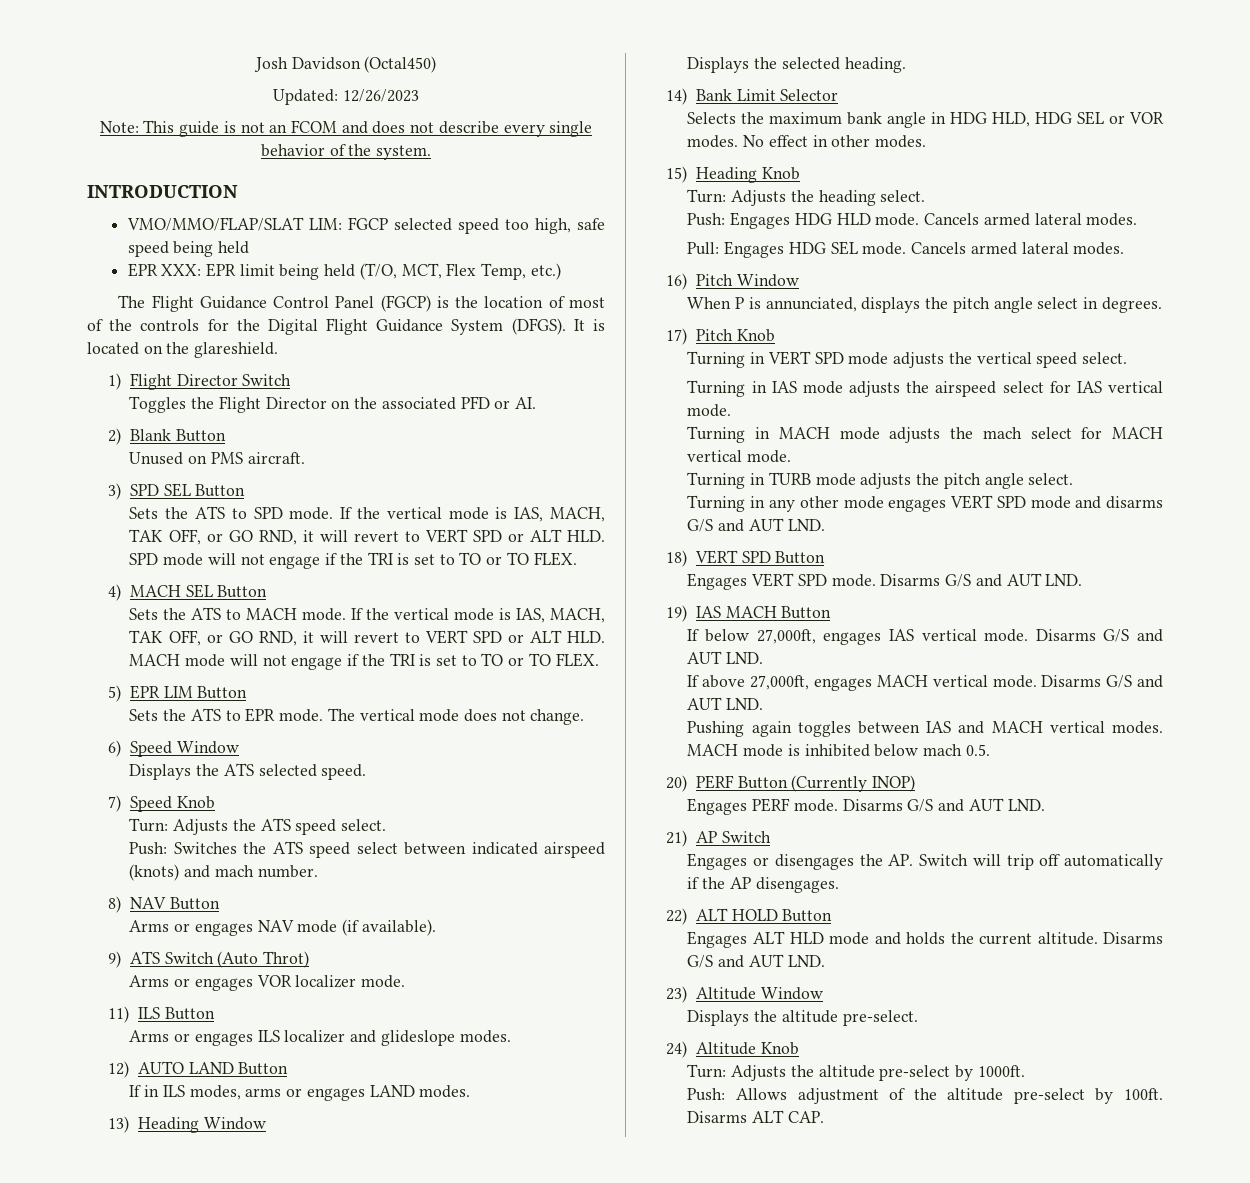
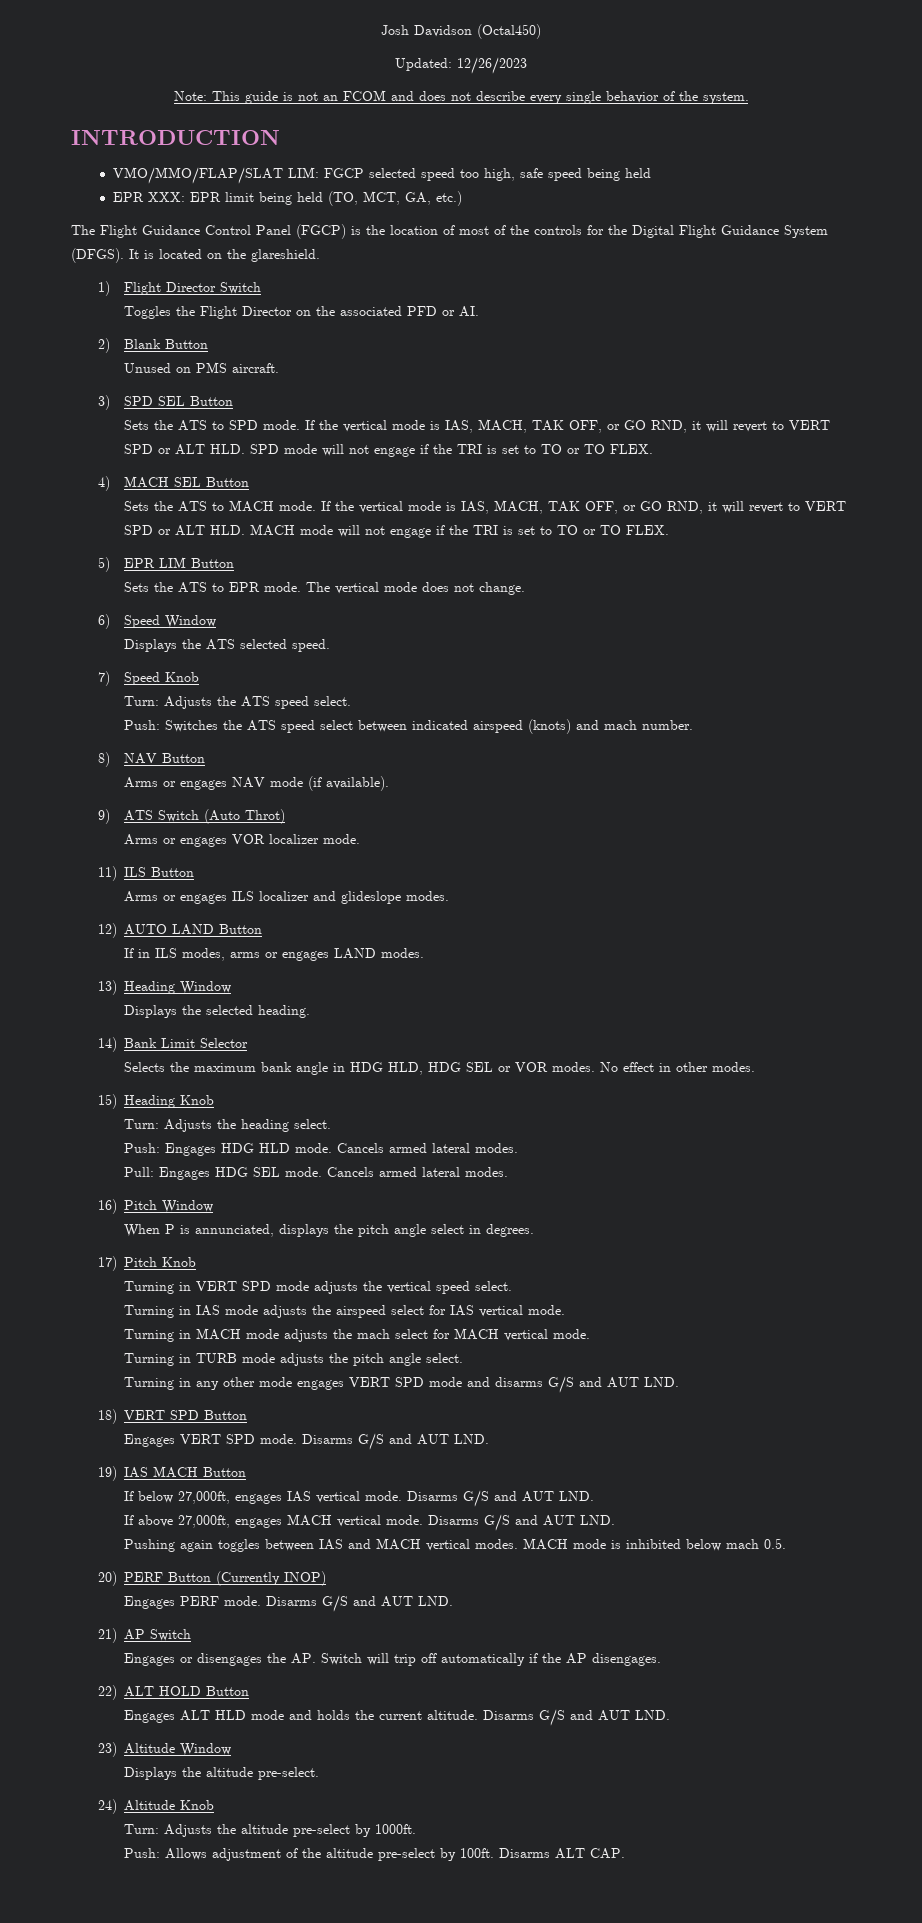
- EPR XXX: EPR limit being held (T/O, MCT, Flex Temp, etc.)
+ EPR XXX: EPR limit being held (TO, MCT, GA, etc.)

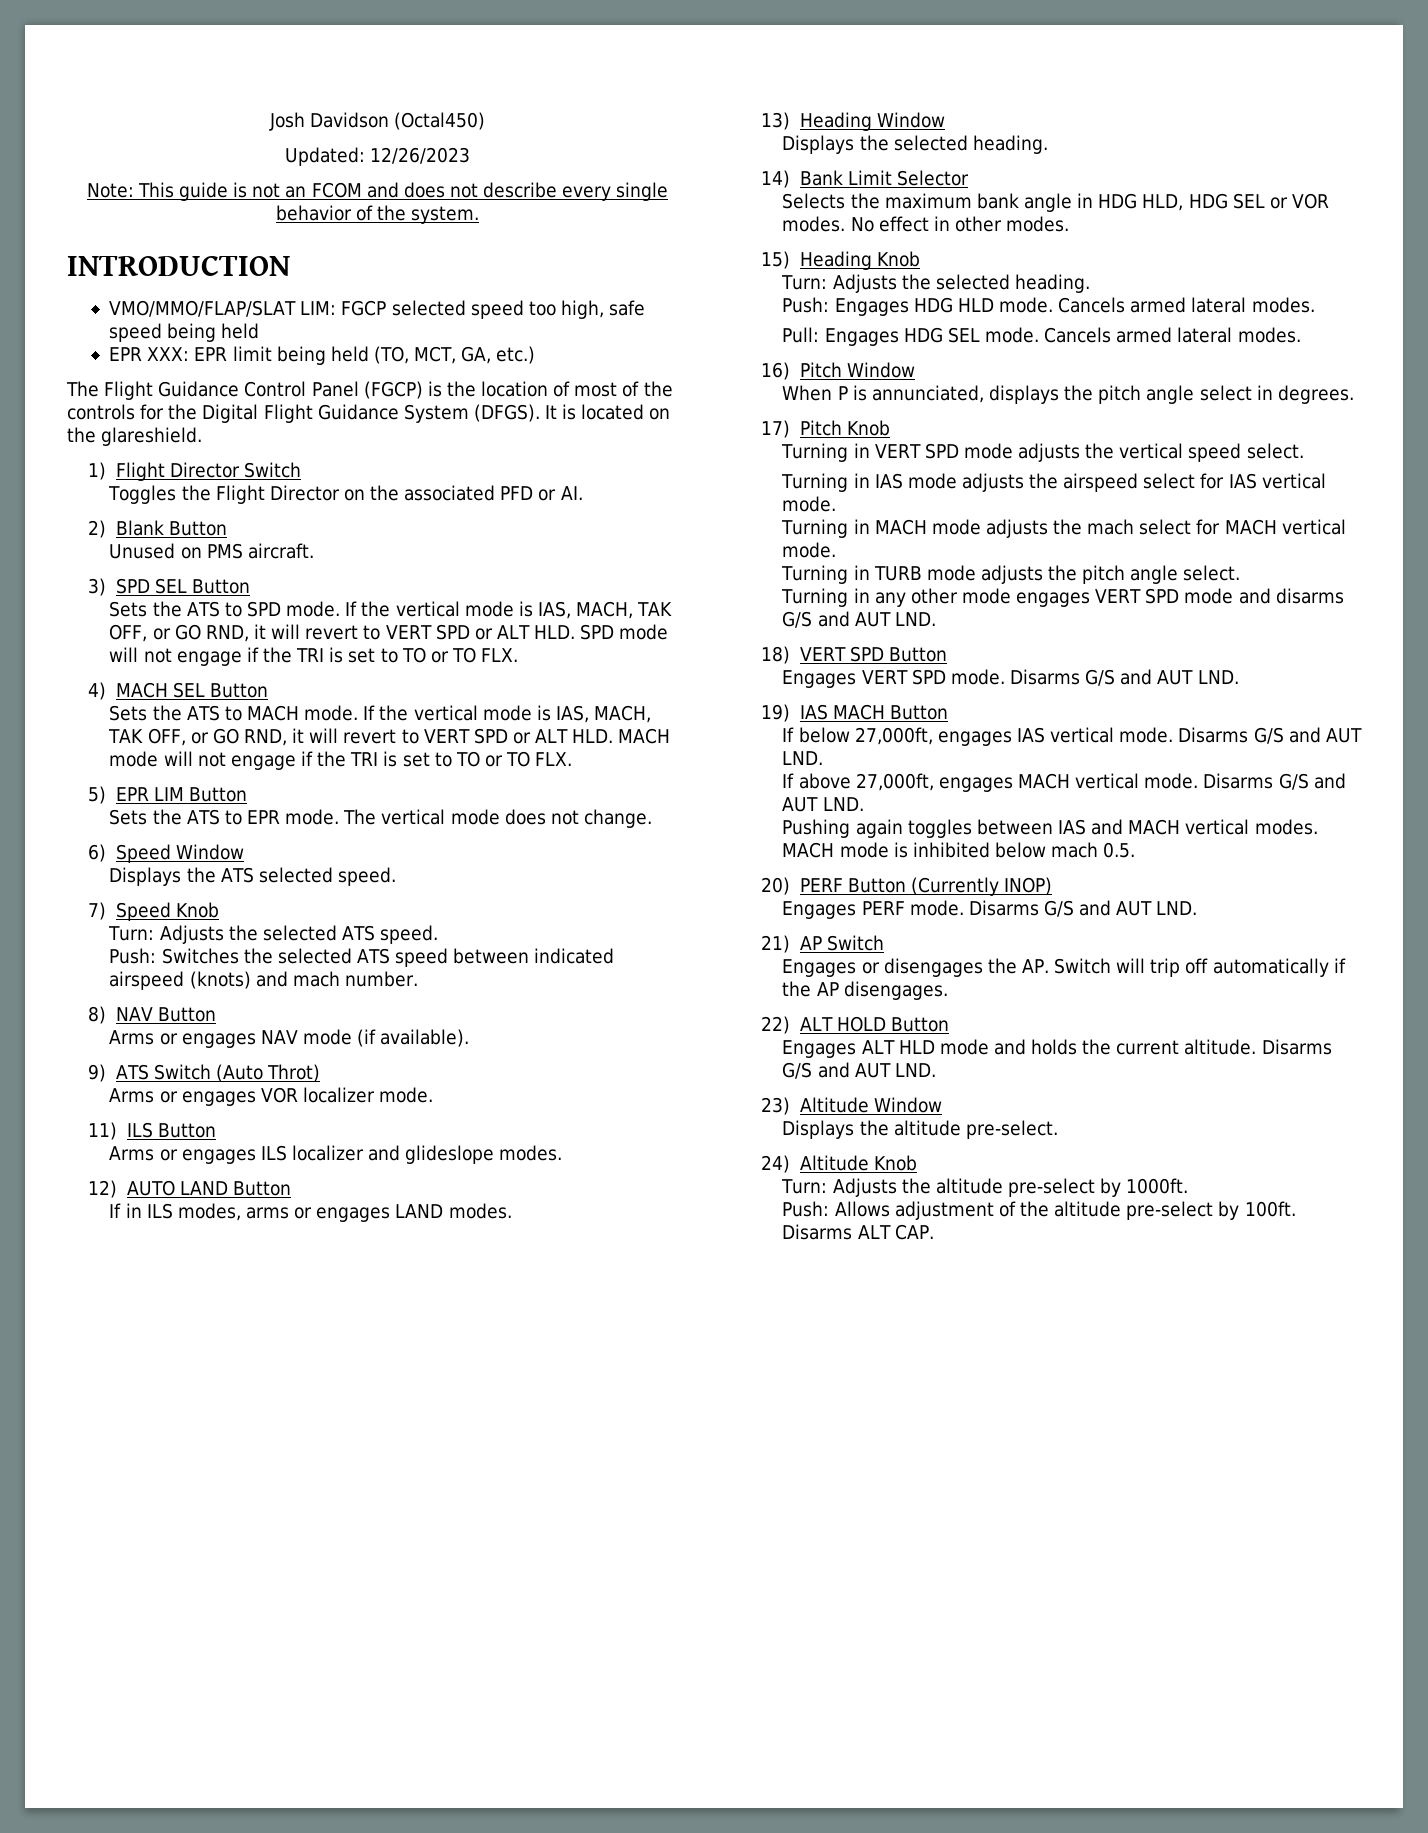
- If the vertical mode is IAS, MACH, TAK OFF, or GO RND, it will revert to VERT SPD or ALT HLD. SPD mode will not engage if the TRI is set to TO or TO FLEX.
+ If the vertical mode is IAS, MACH, TAK OFF, or GO RND, it will revert to VERT SPD or ALT HLD. SPD mode will not engage if the TRI is set to TO or TO FLX.
- If the vertical mode is IAS, MACH, TAK OFF, or GO RND, it will revert to VERT SPD or ALT HLD. MACH mode will not engage if the TRI is set to TO or TO FLEX.
+ If the vertical mode is IAS, MACH, TAK OFF, or GO RND, it will revert to VERT SPD or ALT HLD. MACH mode will not engage if the TRI is set to TO or TO FLX.
- Turn: Adjusts the ATS speed select.
+ Turn: Adjusts the selected ATS speed.
- Push: Switches the ATS speed select between indicated airspeed (knots) and mach number.
+ Push: Switches the selected ATS speed between indicated airspeed (knots) and mach number.
- Turn: Adjusts the heading select.
+ Turn: Adjusts the selected heading.

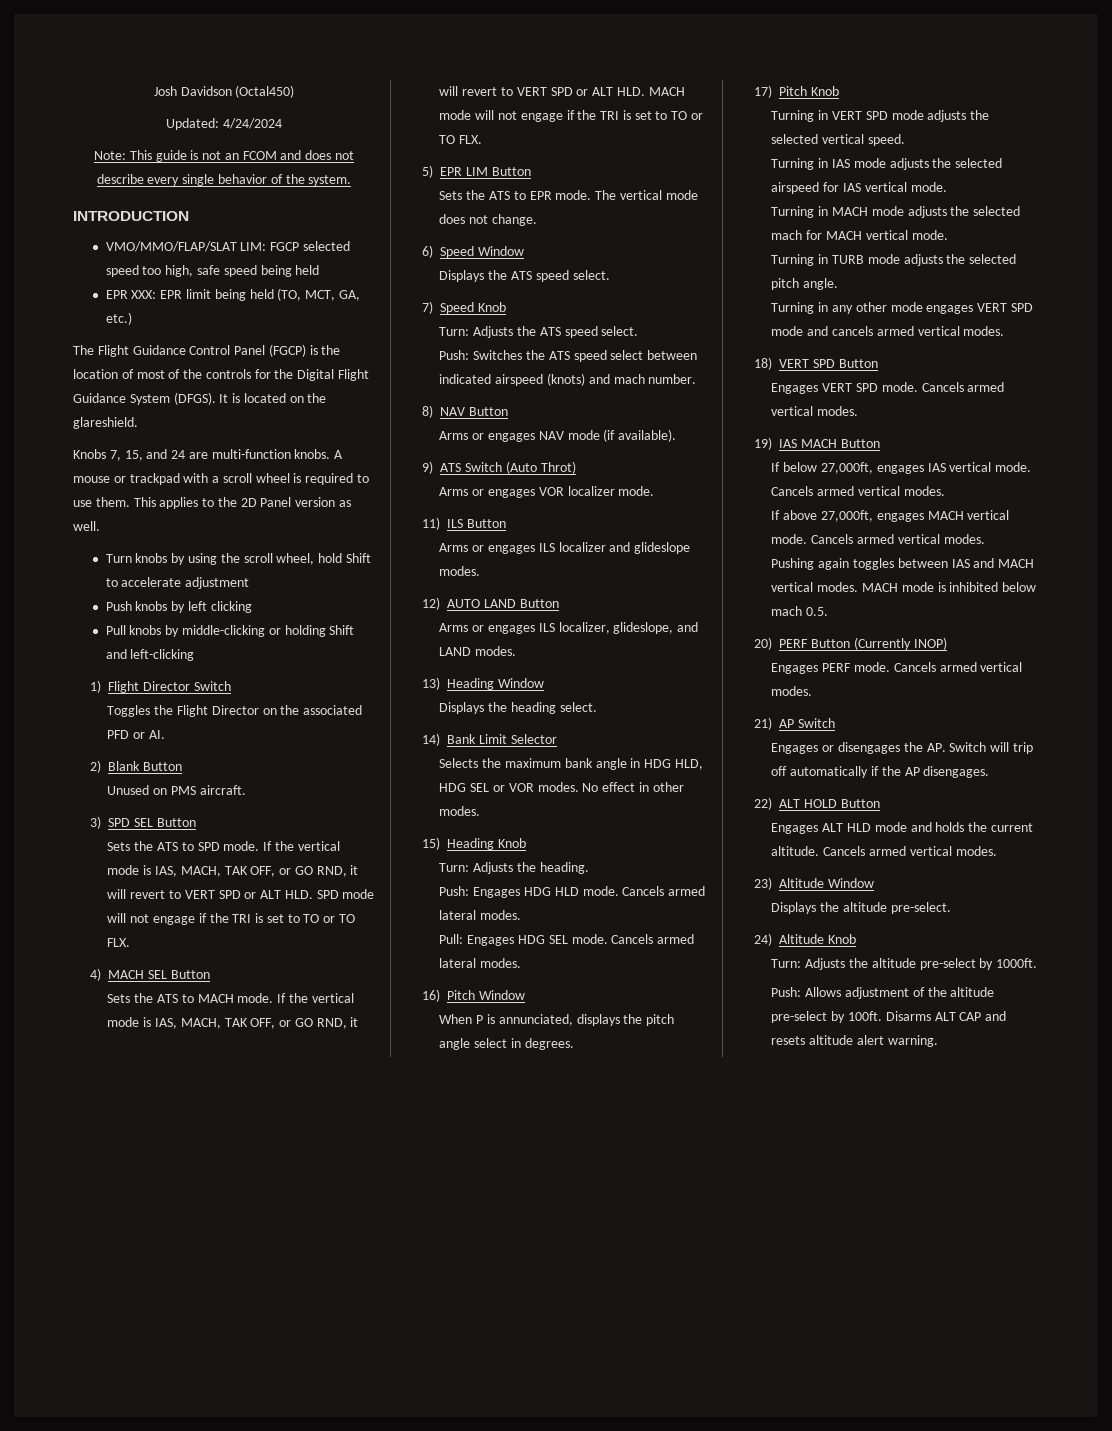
- Updated: 12/26/2023
+ Updated: 4/24/2024
+ Knobs 7, 15, and 24 are multi-function knobs. A mouse or trackpad with a scroll wheel is required to use them. This applies to the 2D Panel version as well.
+ Turn knobs by using the scroll wheel, hold Shift to accelerate adjustment
+ Push knobs by left clicking
+ Pull knobs by middle-clicking or holding Shift and left-clicking
- Displays the ATS selected speed.
+ Displays the ATS speed select.
- Turn: Adjusts the selected ATS speed.
+ Turn: Adjusts the ATS speed select.
- Push: Switches the selected ATS speed between indicated airspeed (knots) and mach number.
+ Push: Switches the ATS speed select between indicated airspeed (knots) and mach number.
- If in ILS modes, arms or engages LAND modes.
+ Arms or engages ILS localizer, glideslope, and LAND modes.
- Displays the selected heading.
+ Displays the heading select.
- Turn: Adjusts the selected heading.
+ Turn: Adjusts the heading.
- Turning in VERT SPD mode adjusts the vertical speed select.
+ Turning in VERT SPD mode adjusts the selected vertical speed.
- Turning in IAS mode adjusts the airspeed select for IAS vertical mode.
+ Turning in IAS mode adjusts the selected airspeed for IAS vertical mode.
- Turning in MACH mode adjusts the mach select for MACH vertical mode.
+ Turning in MACH mode adjusts the selected mach for MACH vertical mode.
- Turning in TURB mode adjusts the pitch angle select.
+ Turning in TURB mode adjusts the selected pitch angle.
- Turning in any other mode engages VERT SPD mode and disarms G/S and AUT LND.
+ Turning in any other mode engages VERT SPD mode and cancels armed vertical modes.
- Engages VERT SPD mode. Disarms G/S and AUT LND.
+ Engages VERT SPD mode. Cancels armed vertical modes.
- If below 27,000ft, engages IAS vertical mode. Disarms G/S and AUT LND.
+ If below 27,000ft, engages IAS vertical mode. Cancels armed vertical modes.
- If above 27,000ft, engages MACH vertical mode. Disarms G/S and AUT LND.
+ If above 27,000ft, engages MACH vertical mode. Cancels armed vertical modes.
- Engages PERF mode. Disarms G/S and AUT LND.
+ Engages PERF mode. Cancels armed vertical modes.
- Engages ALT HLD mode and holds the current altitude. Disarms G/S and AUT LND.
+ Engages ALT HLD mode and holds the current altitude. Cancels armed vertical modes.
- Disarms ALT CAP.
+ Disarms ALT CAP and resets altitude alert warning.

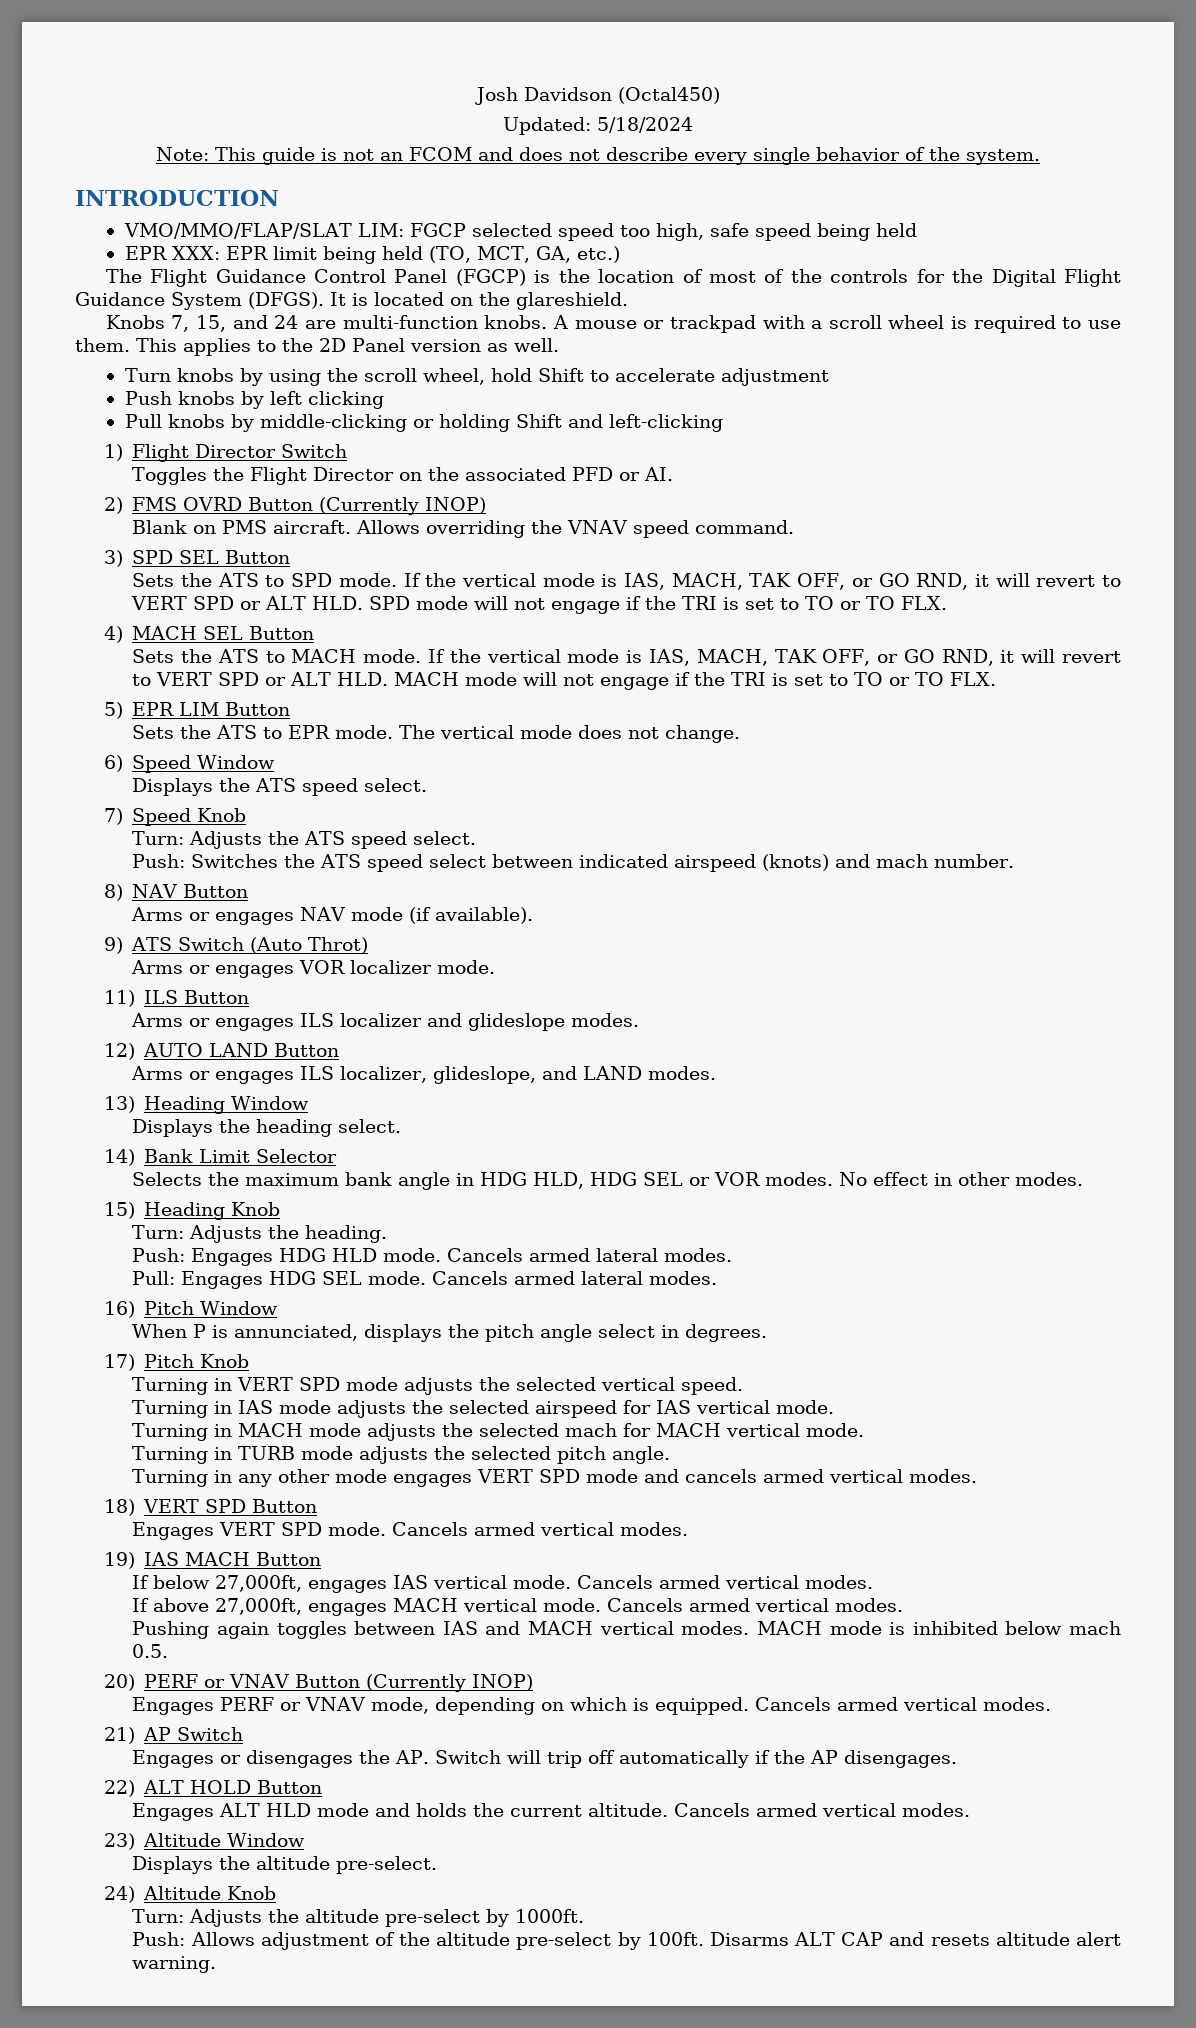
- Updated: 4/24/2024
+ Updated: 5/18/2024
- 2) Blank Button
- Unused on PMS aircraft.
+ 2) FMS OVRD Button (Currently INOP)
+ Blank on PMS aircraft. Allows overriding the VNAV speed command.
- 20) PERF Button (Currently INOP)
+ 20) PERF or VNAV Button (Currently INOP)
- Engages PERF mode.
+ Engages PERF or VNAV mode, depending on which is equipped.

